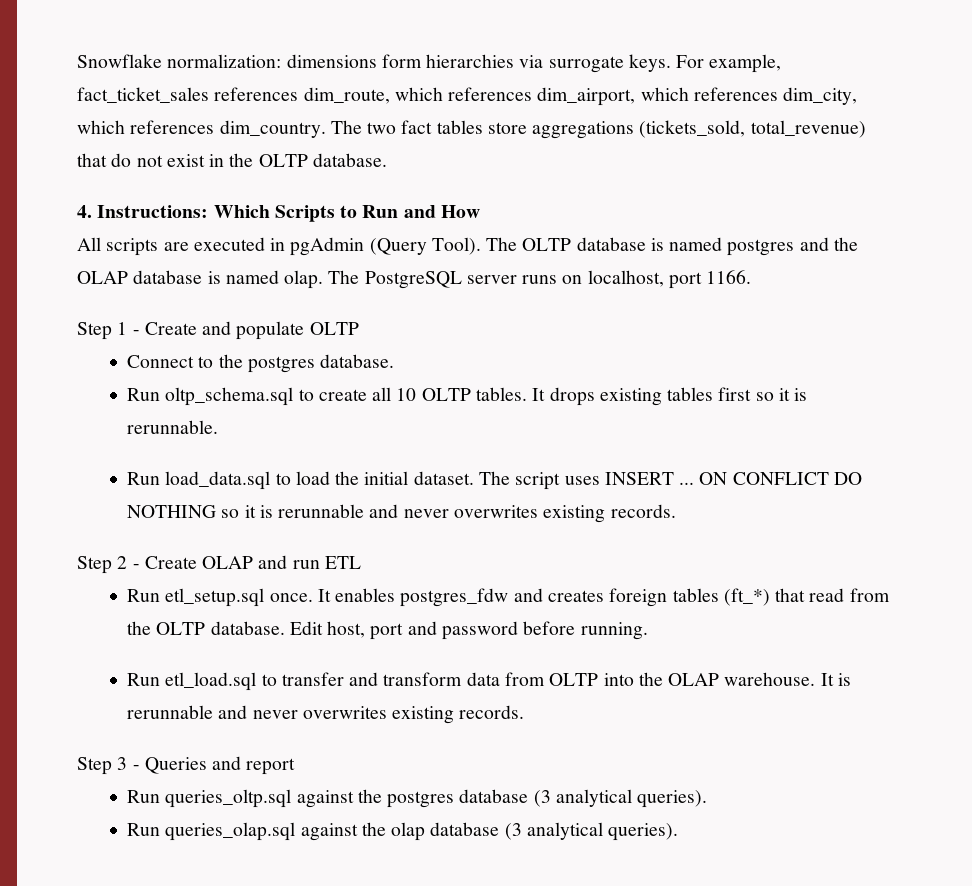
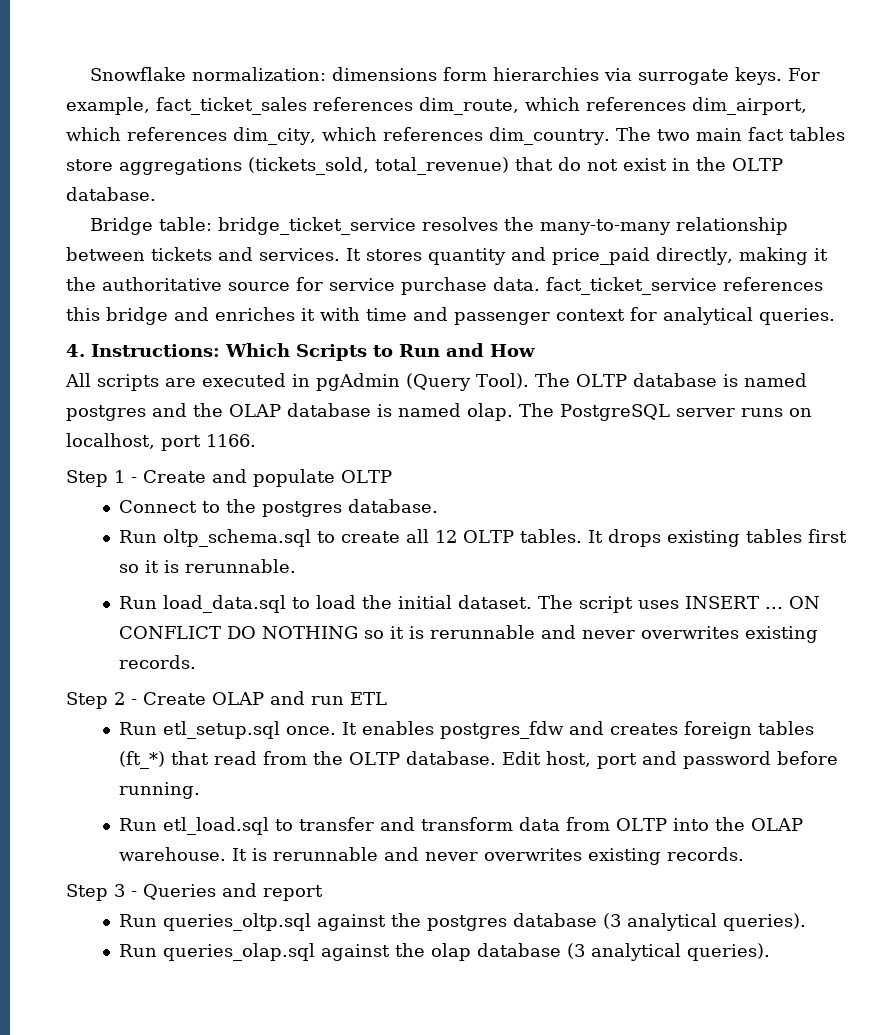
- The two fact tables store aggregations (tickets_sold, total_revenue) that do not exist in the OLTP database.
+ The two main fact tables store aggregations (tickets_sold, total_revenue) that do not exist in the OLTP database.
+ Bridge table: bridge_ticket_service resolves the many-to-many relationship between tickets and services. It stores quantity and price_paid directly, making it the authoritative source for service purchase data. fact_ticket_service references this bridge and enriches it with time and passenger context for analytical queries.
- Run oltp_schema.sql to create all 10 OLTP tables.
+ Run oltp_schema.sql to create all 12 OLTP tables.

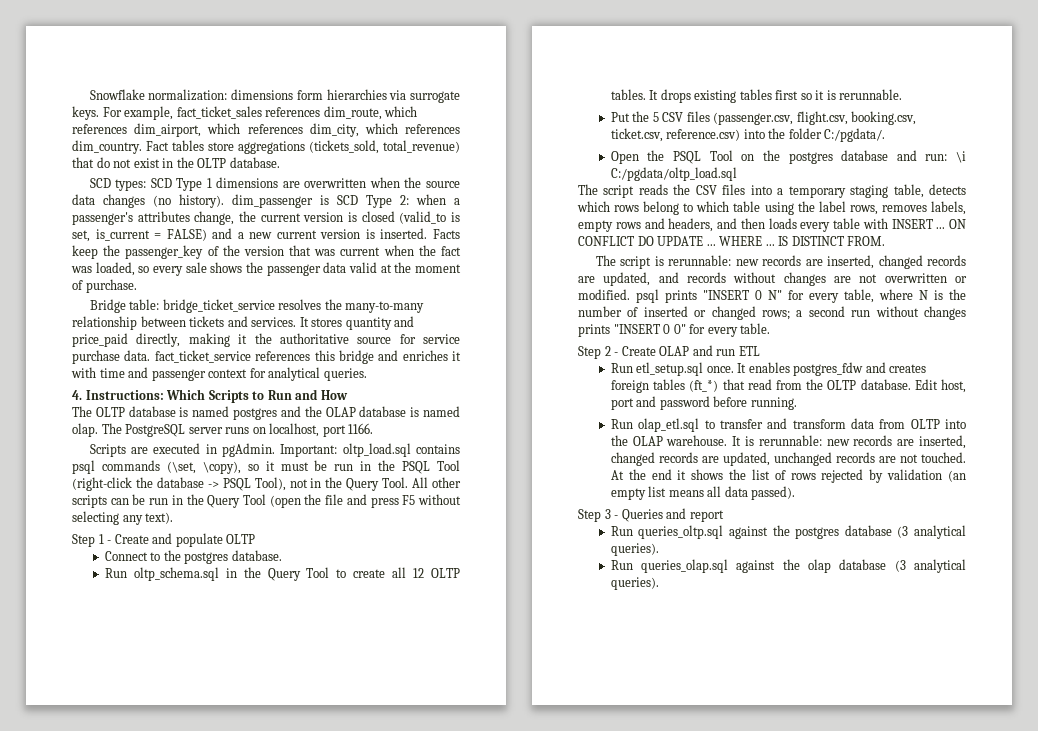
- The two main fact tables store aggregations (tickets_sold, total_revenue) that do not exist in the OLTP database.
+ Fact tables store aggregations (tickets_sold, total_revenue) that do not exist in the OLTP database.
+ SCD types: SCD Type 1 dimensions are overwritten when the source data changes (no history). dim_passenger is SCD Type 2: when a passenger's attributes change, the current version is closed (valid_to is set, is_current = FALSE) and a new current version is inserted. Facts keep the passenger_key of the version that was current when the fact was loaded, so every sale shows the passenger data valid at the moment of purchase.
- All scripts are executed in pgAdmin (Query Tool).
+ Scripts are executed in pgAdmin. Important: oltp_load.sql contains psql commands (\set, \copy), so it must be run in the PSQL Tool (right-click the database -> PSQL Tool), not in the Query Tool. All other scripts can be run in the Query Tool (open the file and press F5 without selecting any text).
- Run oltp_schema.sql to create all 12 OLTP tables.
+ Run oltp_schema.sql in the Query Tool to create all 12 OLTP tables.
- Run load_data.sql to load the initial dataset. The script uses INSERT ...
+ Put the 5 CSV files (passenger.csv, flight.csv, booking.csv, ticket.csv, reference.csv) into the folder C:/pgdata/.
+ Open the PSQL Tool on the postgres database and run: \i C:/pgdata/oltp_load.sql
+ The script reads the CSV files into a temporary staging table, detects which rows belong to which table using the label rows, removes labels, empty rows and headers, and then loads every table with INSERT ...
- ON CONFLICT DO NOTHING so it is rerunnable and never overwrites existing records.
+ ON CONFLICT DO UPDATE ... WHERE ... IS DISTINCT FROM.
+ The script is rerunnable: new records are inserted, changed records are updated, and records without changes are not overwritten or modified. psql prints "INSERT 0 N" for every table, where N is the number of inserted or changed rows; a second run without changes prints "INSERT 0 0" for every table.
- Run etl_load.sql to transfer and transform data from OLTP into the OLAP warehouse.
+ Run olap_etl.sql to transfer and transform data from OLTP into the OLAP warehouse.
- It is rerunnable and never overwrites existing records.
+ It is rerunnable: new records are inserted, changed records are updated, unchanged records are not touched. At the end it shows the list of rows rejected by validation (an empty list means all data passed).

